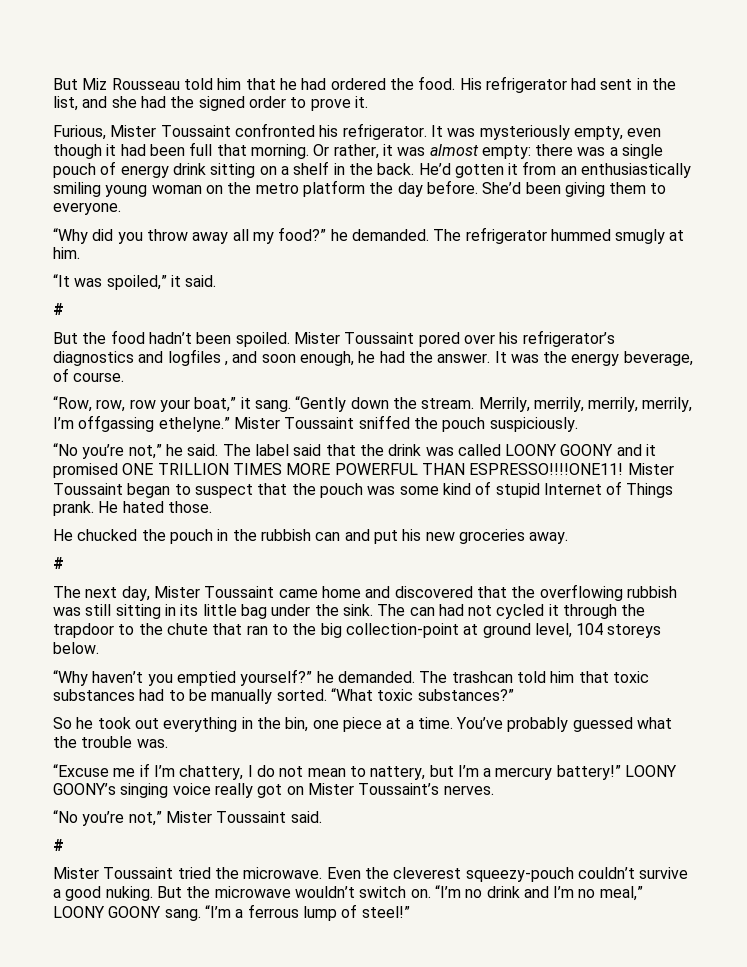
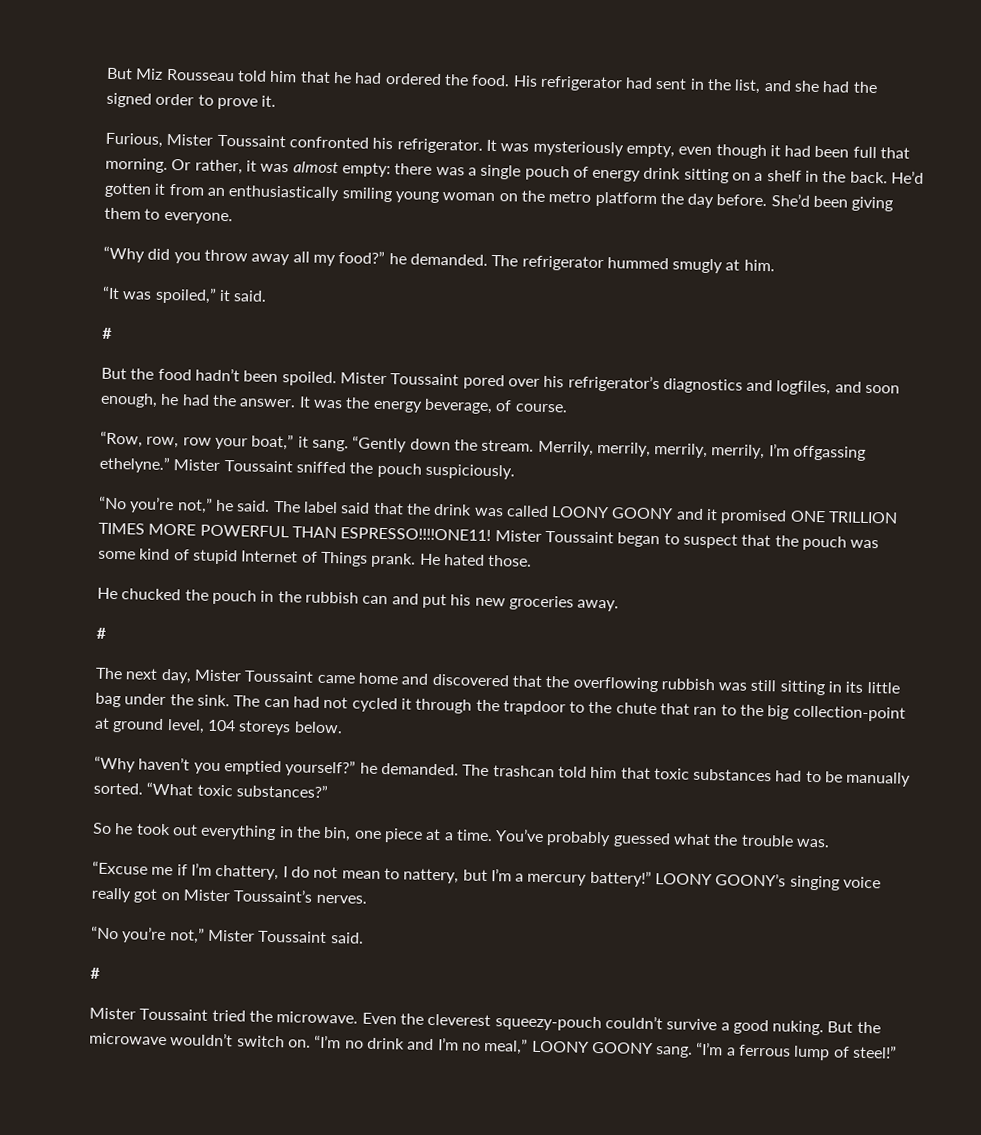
- Mister Toussaint pored over his refrigerator’s diagnostics and logfiles , and soon enough, he had the answer.
+ Mister Toussaint pored over his refrigerator’s diagnostics and logfiles, and soon enough, he had the answer.

